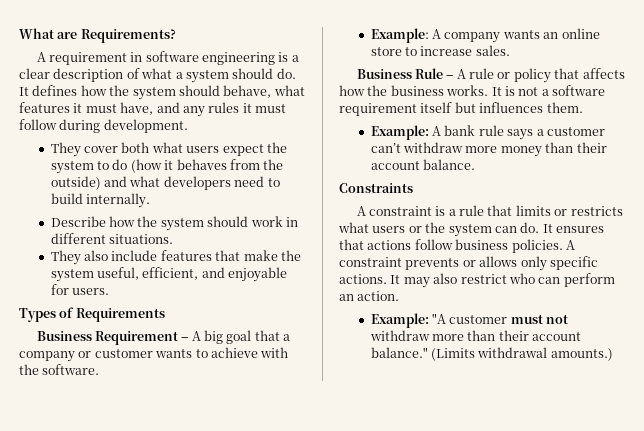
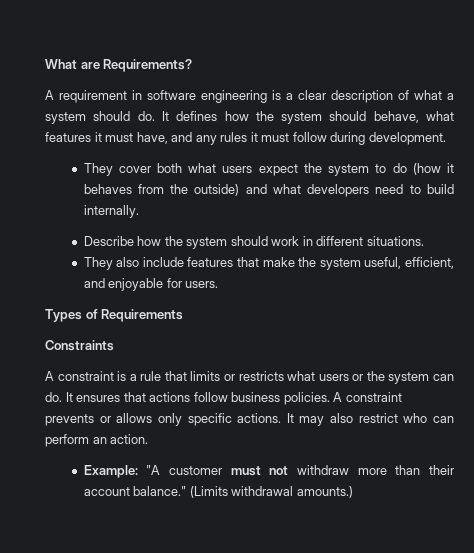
- Business Requirement – A big goal that a company or customer wants to achieve with the software.
- Example: A company wants an online store to increase sales.
- Business Rule – A rule or policy that affects how the business works. It is not a software requirement itself but influences them.
- Example: A bank rule says a customer can’t withdraw more money than their account balance.

